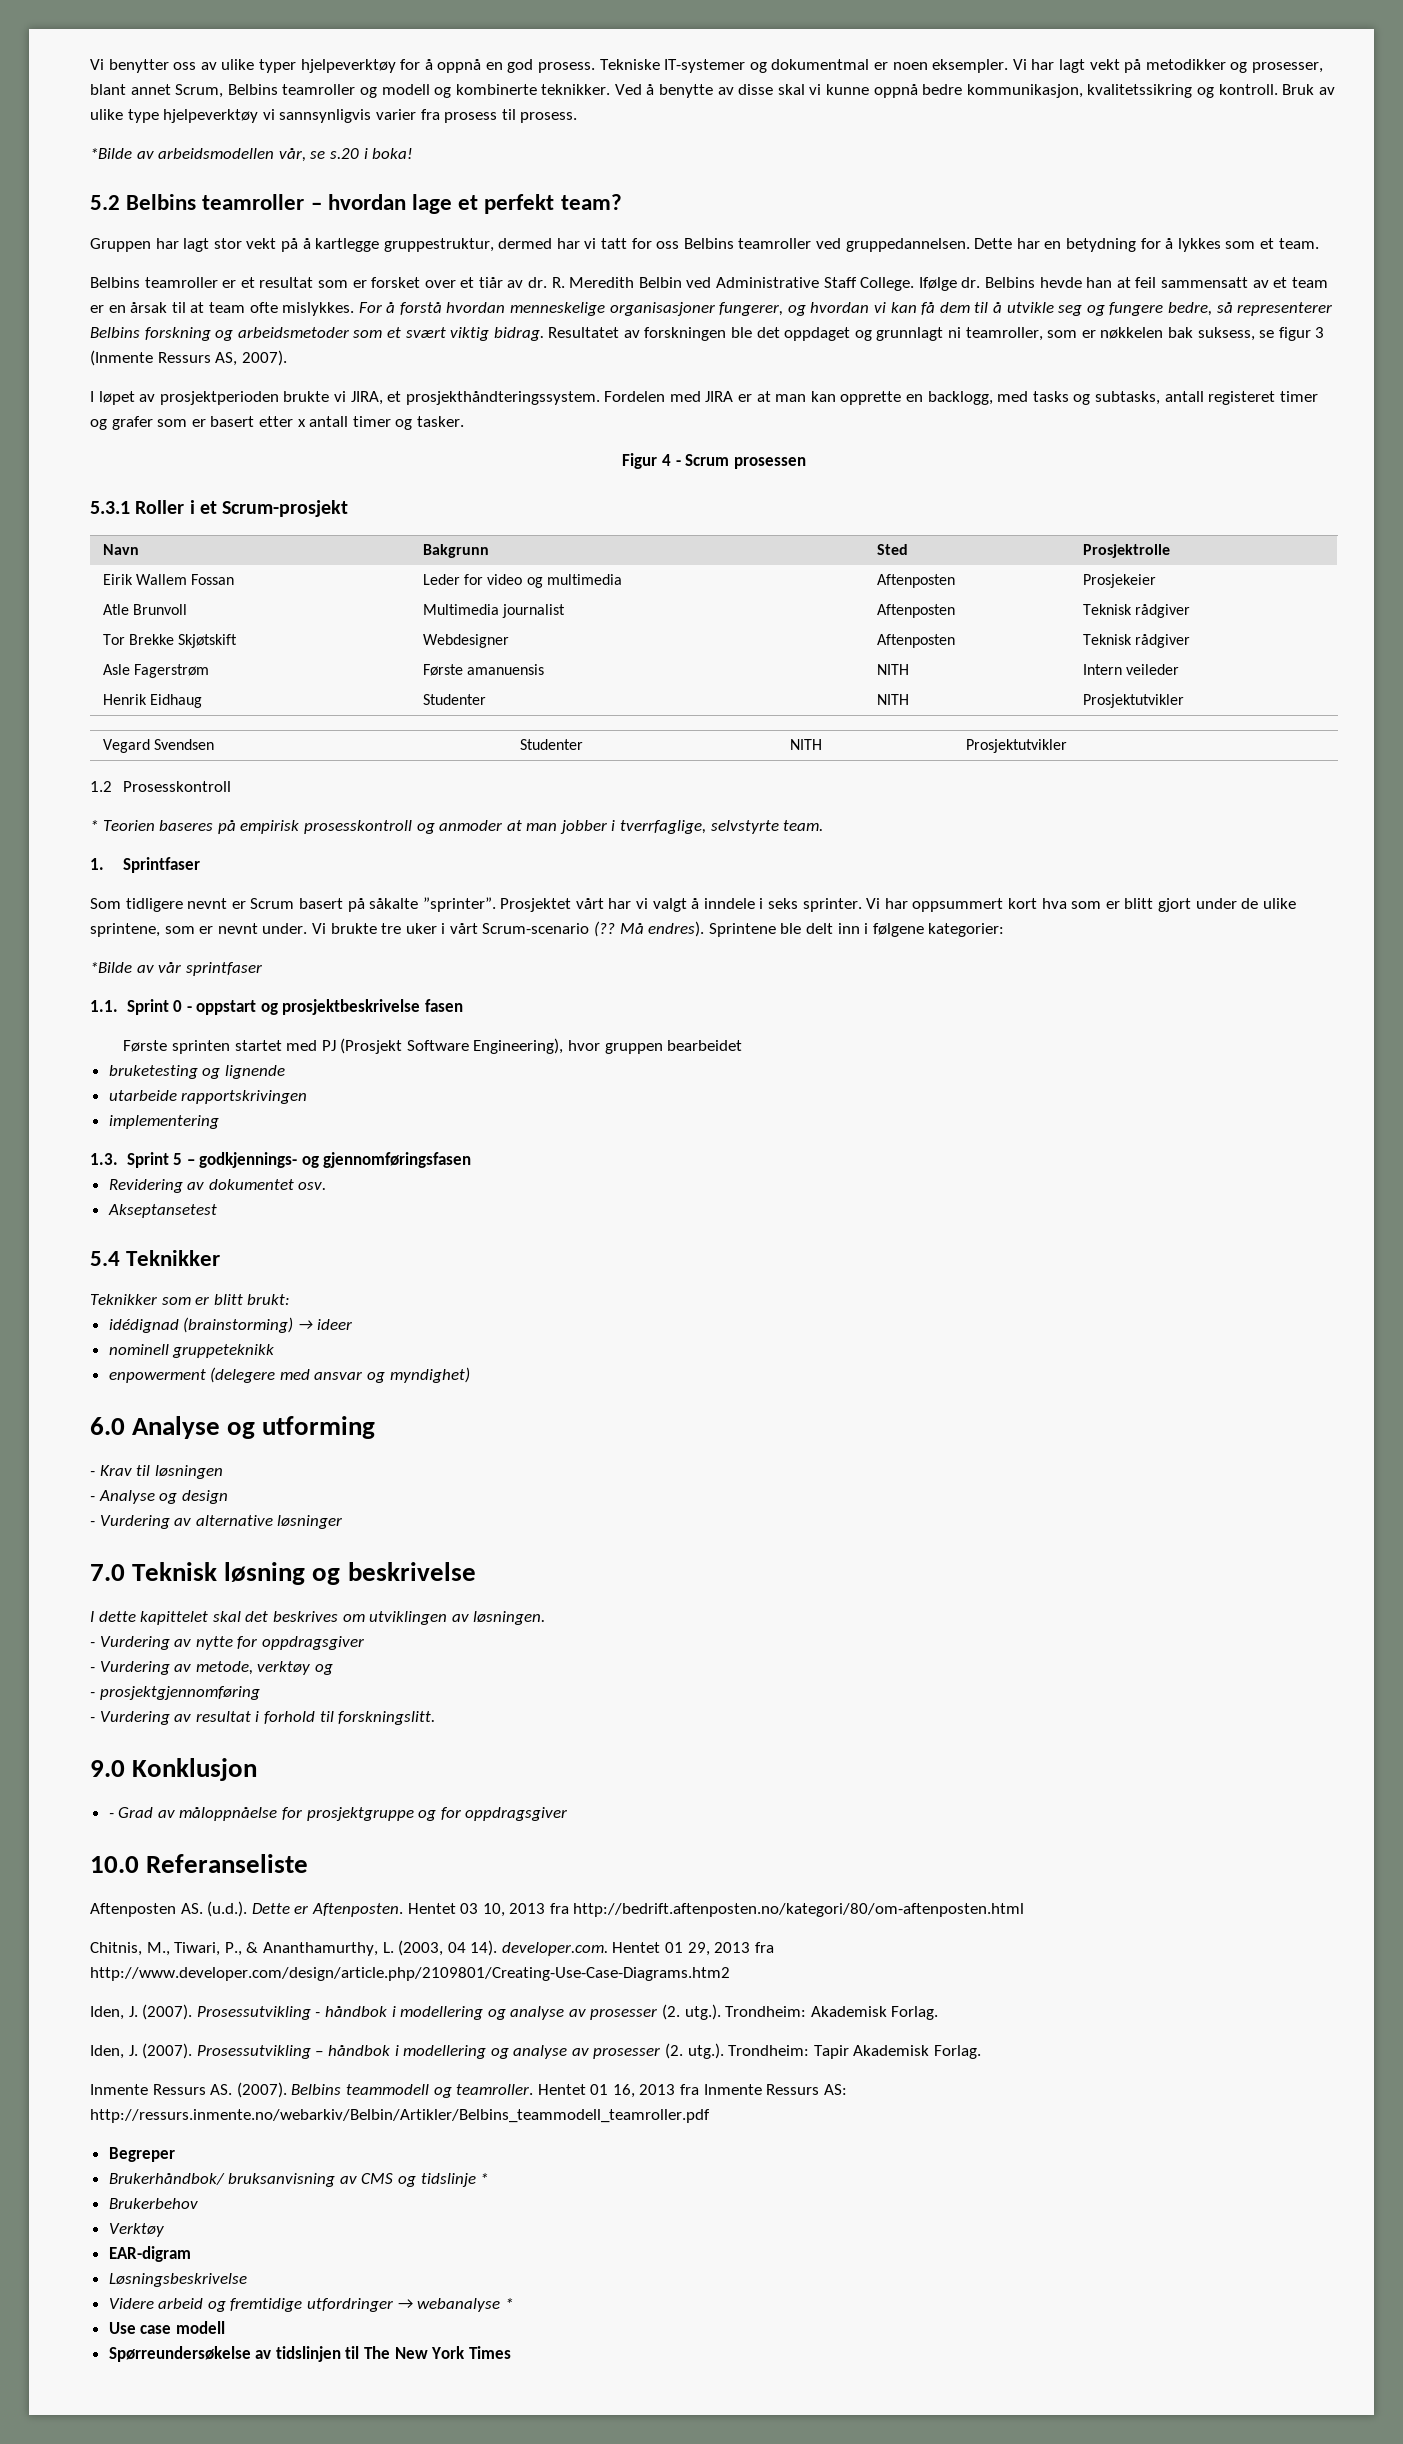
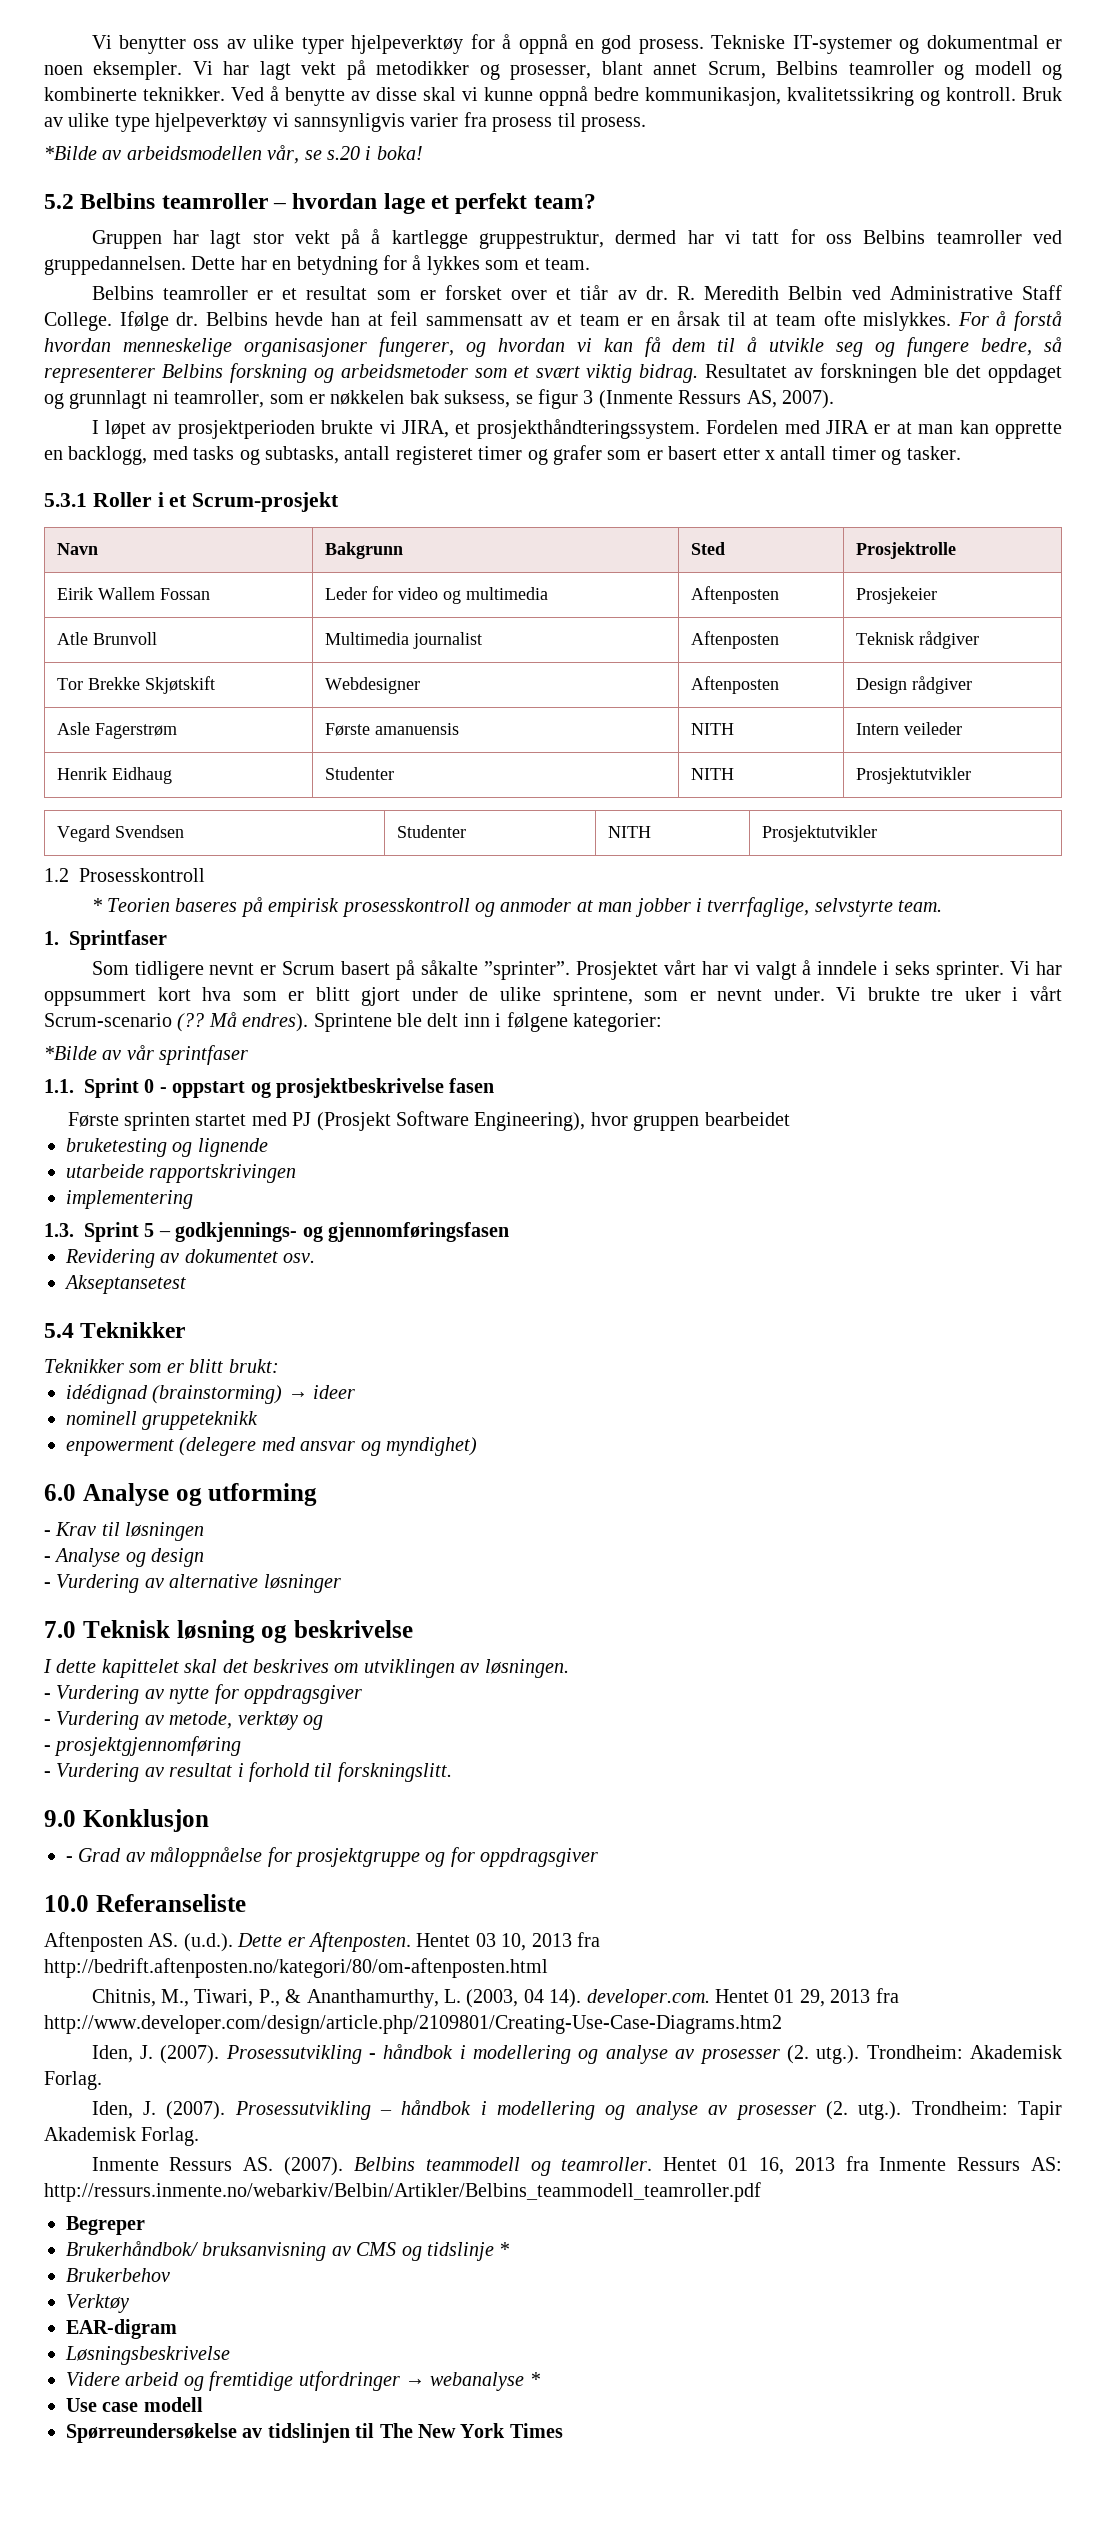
- Figur 4 - Scrum prosessen
- Tor Brekke Skjøtskift | Webdesigner | Aftenposten | Teknisk rådgiver
+ Tor Brekke Skjøtskift | Webdesigner | Aftenposten | Design rådgiver

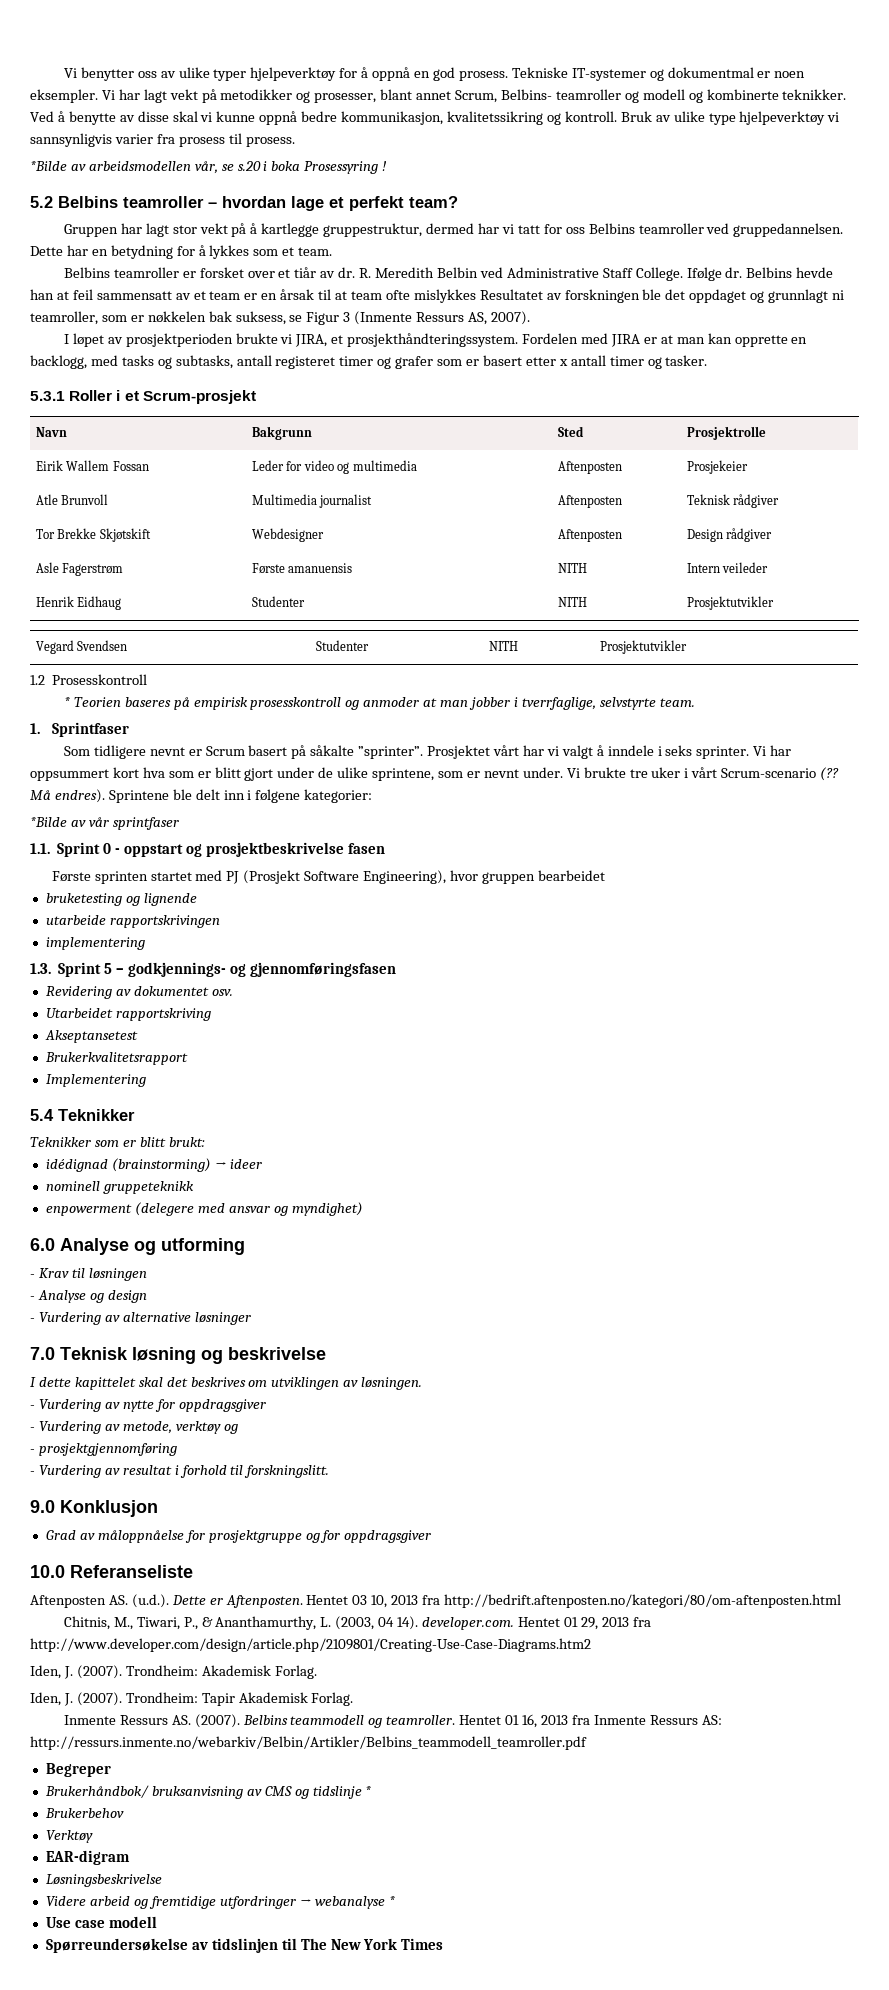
- Vi har lagt vekt på metodikker og prosesser, blant annet Scrum, Belbins teamroller og modell og kombinerte teknikker.
+ Vi har lagt vekt på metodikker og prosesser, blant annet Scrum, Belbins- teamroller og modell og kombinerte teknikker.
- *Bilde av arbeidsmodellen vår, se s.20 i boka!
+ *Bilde av arbeidsmodellen vår, se s.20 i boka Prosessyring !
- Belbins teamroller er et resultat som er forsket over et tiår av dr.
+ Belbins teamroller er forsket over et tiår av dr.
- Belbins hevde han at feil sammensatt av et team er en årsak til at team ofte mislykkes. For å forstå hvordan menneskelige organisasjoner fungerer, og hvordan vi kan få dem til å utvikle seg og fungere bedre, så representerer Belbins forskning og arbeidsmetoder som et svært viktig bidrag. Resultatet av forskningen ble det oppdaget og grunnlagt ni teamroller, som er nøkkelen bak suksess, se figur 3 (Inmente Ressurs AS, 2007).
+ Belbins hevde han at feil sammensatt av et team er en årsak til at team ofte mislykkes Resultatet av forskningen ble det oppdaget og grunnlagt ni teamroller, som er nøkkelen bak suksess, se Figur 3 (Inmente Ressurs AS, 2007).
+ Utarbeidet rapportskriving
+ Brukerkvalitetsrapport
+ Implementering
- - Grad av måloppnåelse for prosjektgruppe og for oppdragsgiver
+ Grad av måloppnåelse for prosjektgruppe og for oppdragsgiver
- Prosessutvikling - håndbok i modellering og analyse av prosesser (2. utg.). Trondheim: Akademisk Forlag.
+ Trondheim: Akademisk Forlag.
- Prosessutvikling – håndbok i modellering og analyse av prosesser (2. utg.). Trondheim: Tapir Akademisk Forlag.
+ Trondheim: Tapir Akademisk Forlag.

